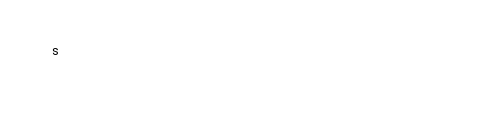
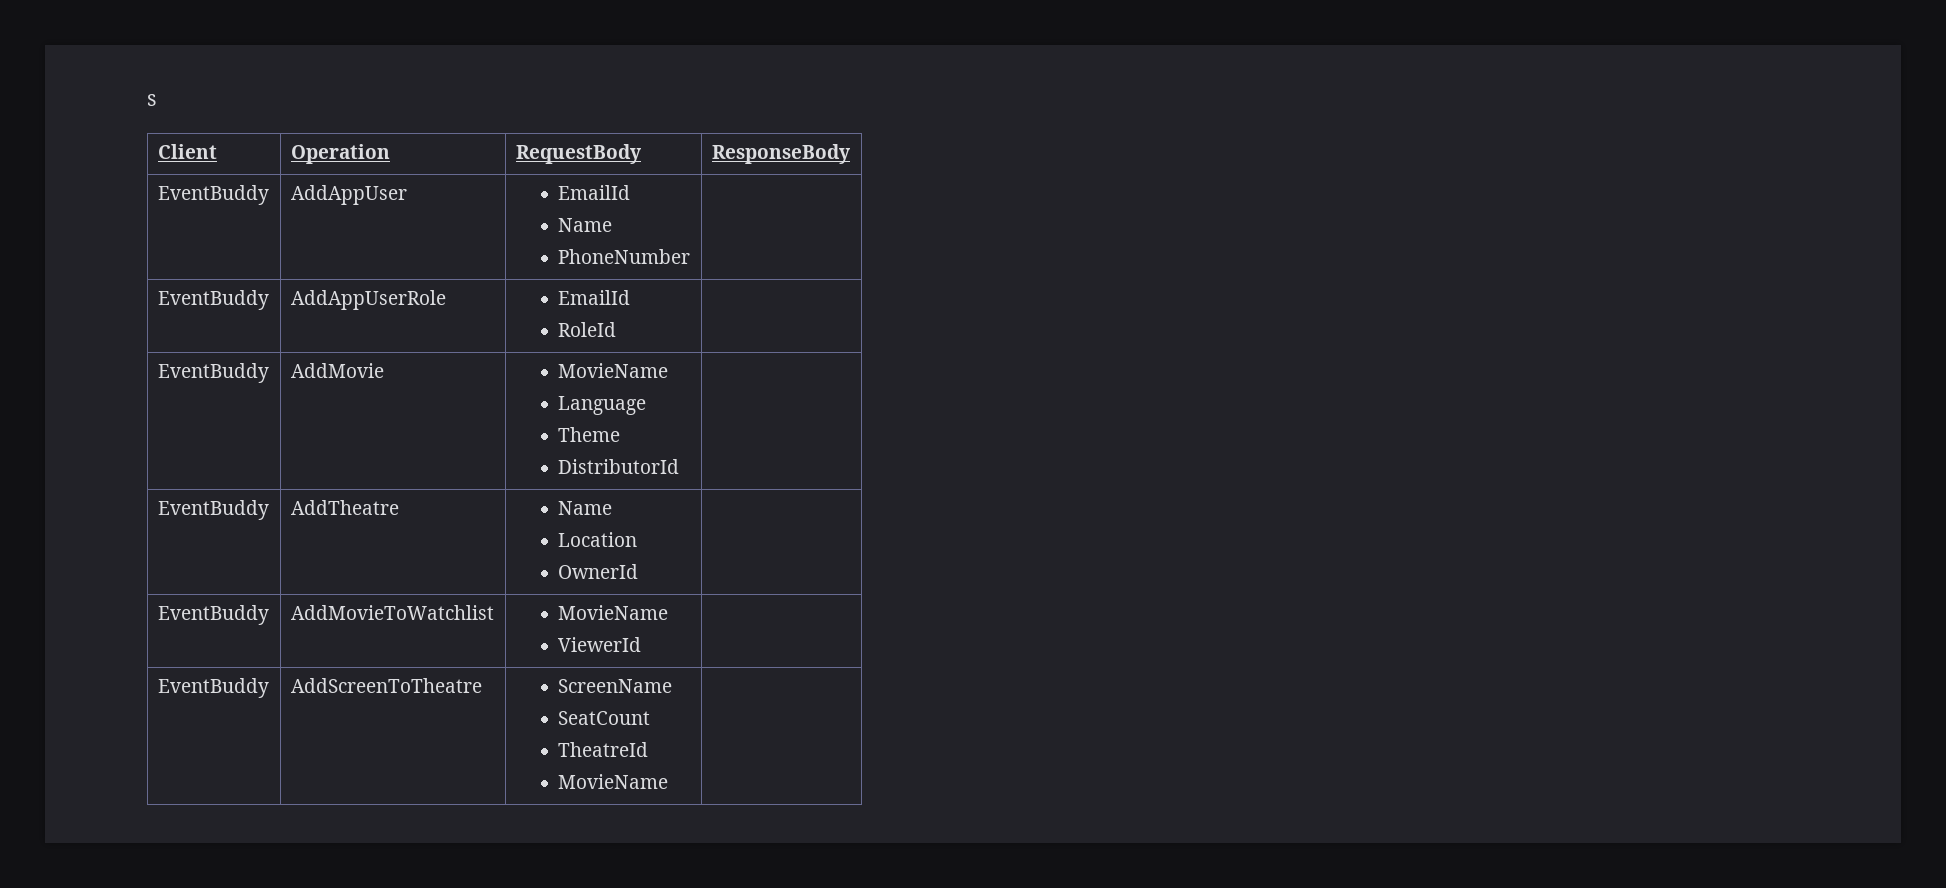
+ Client | Operation | RequestBody | ResponseBody
+ EventBuddy | AddAppUser | EmailId
+ Name
+ PhoneNumber |
+ EventBuddy | AddAppUserRole | EmailId
+ RoleId |
+ EventBuddy | AddMovie | MovieName
+ Language
+ Theme
+ DistributorId |
+ EventBuddy | AddTheatre | Name
+ Location
+ OwnerId |
+ EventBuddy | AddMovieToWatchlist | MovieName
+ ViewerId |
+ EventBuddy | AddScreenToTheatre | ScreenName
+ SeatCount
+ TheatreId
+ MovieName |

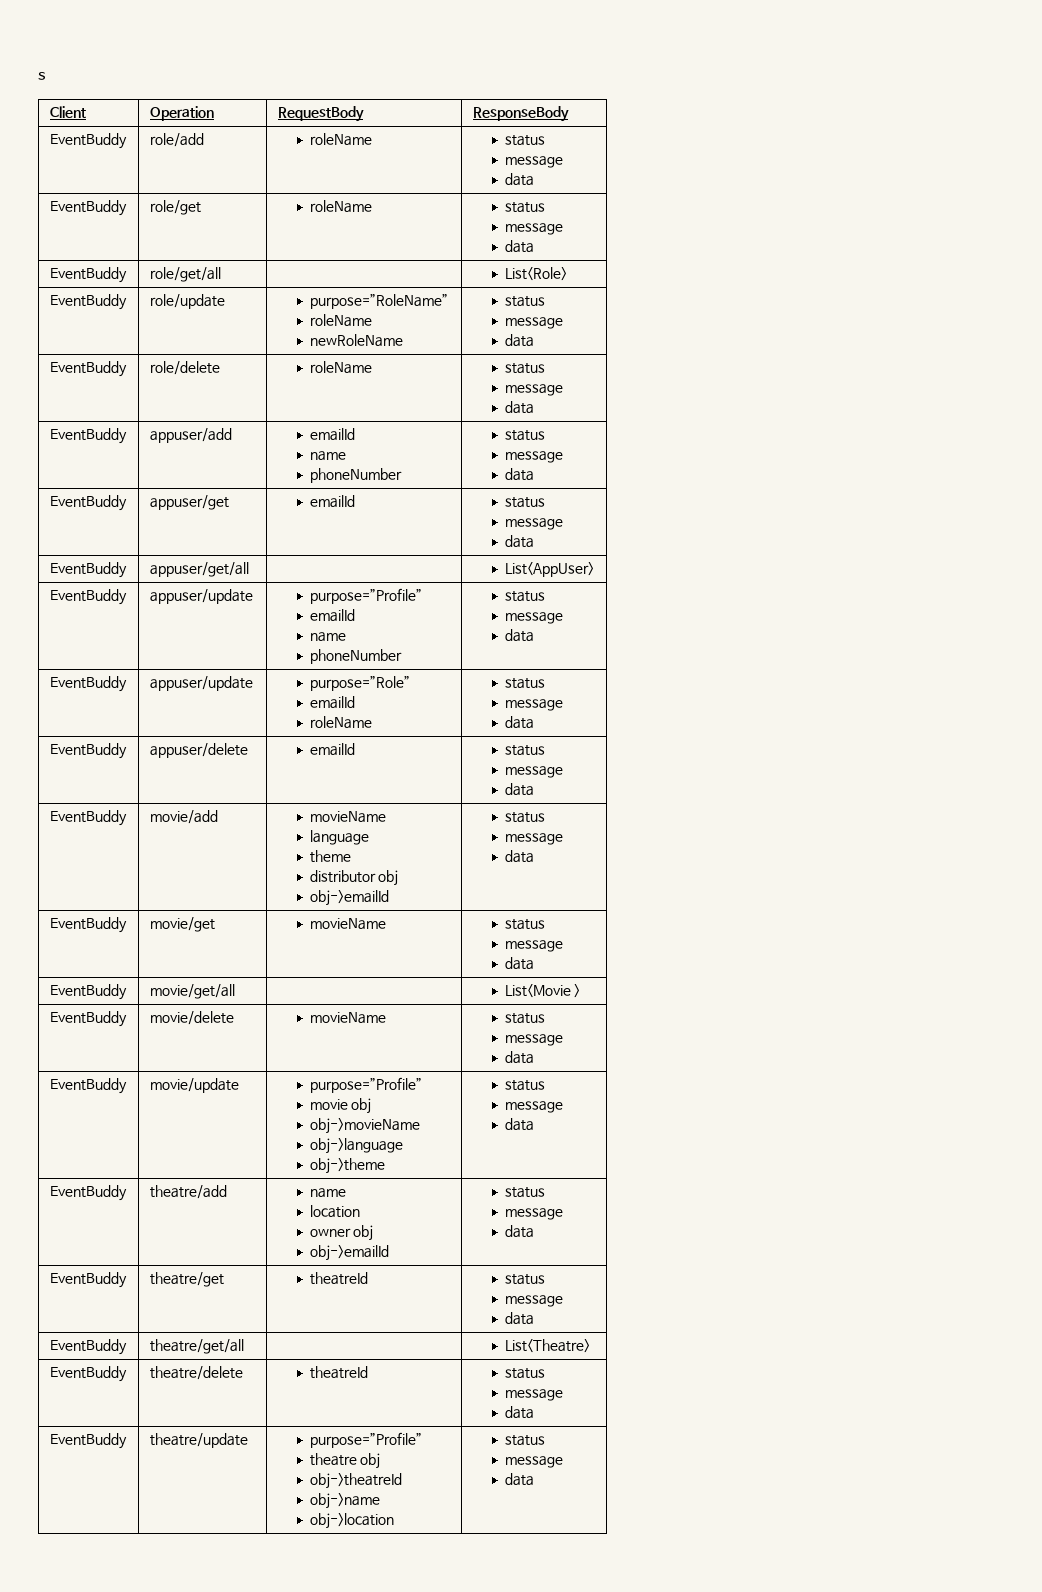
- EventBuddy | AddAppUser | EmailId
- Name
- PhoneNumber |
- EventBuddy | AddAppUserRole | EmailId
- RoleId |
- EventBuddy | AddMovie | MovieName
- Language
- Theme
- DistributorId |
- EventBuddy | AddTheatre | Name
- Location
- OwnerId |
- EventBuddy | AddMovieToWatchlist | MovieName
- ViewerId |
- EventBuddy | AddScreenToTheatre | ScreenName
- SeatCount
- TheatreId
- MovieName |
+ EventBuddy | role/add | roleName | status
+ message
+ data
+ EventBuddy | role/get | roleName | status
+ message
+ data
+ EventBuddy | role/get/all | | List<Role>
+ EventBuddy | role/update | purpose=”RoleName”
+ roleName
+ newRoleName | status
+ message
+ data
+ EventBuddy | role/delete | roleName | status
+ message
+ data
+ EventBuddy | appuser/add | emailId
+ name
+ phoneNumber | status
+ message
+ data
+ EventBuddy | appuser/get | emailId | status
+ message
+ data
+ EventBuddy | appuser/get/all | | List<AppUser>
+ EventBuddy | appuser/update | purpose=”Profile”
+ emailId
+ name
+ phoneNumber | status
+ message
+ data
+ EventBuddy | appuser/update | purpose=”Role”
+ emailId
+ roleName | status
+ message
+ data
+ EventBuddy | appuser/delete | emailId | status
+ message
+ data
+ EventBuddy | movie/add | movieName
+ language
+ theme
+ distributor obj
+ obj->emailId | status
+ message
+ data
+ EventBuddy | movie/get | movieName | status
+ message
+ data
+ EventBuddy | movie/get/all | | List<Movie >
+ EventBuddy | movie/delete | movieName | status
+ message
+ data
+ EventBuddy | movie/update | purpose=”Profile”
+ movie obj
+ obj->movieName
+ obj->language
+ obj->theme | status
+ message
+ data
+ EventBuddy | theatre/add | name
+ location
+ owner obj
+ obj->emailId | status
+ message
+ data
+ EventBuddy | theatre/get | theatreId | status
+ message
+ data
+ EventBuddy | theatre/get/all | | List<Theatre>
+ EventBuddy | theatre/delete | theatreId | status
+ message
+ data
+ EventBuddy | theatre/update | purpose=”Profile”
+ theatre obj
+ obj->theatreId
+ obj->name
+ obj->location | status
+ message
+ data

